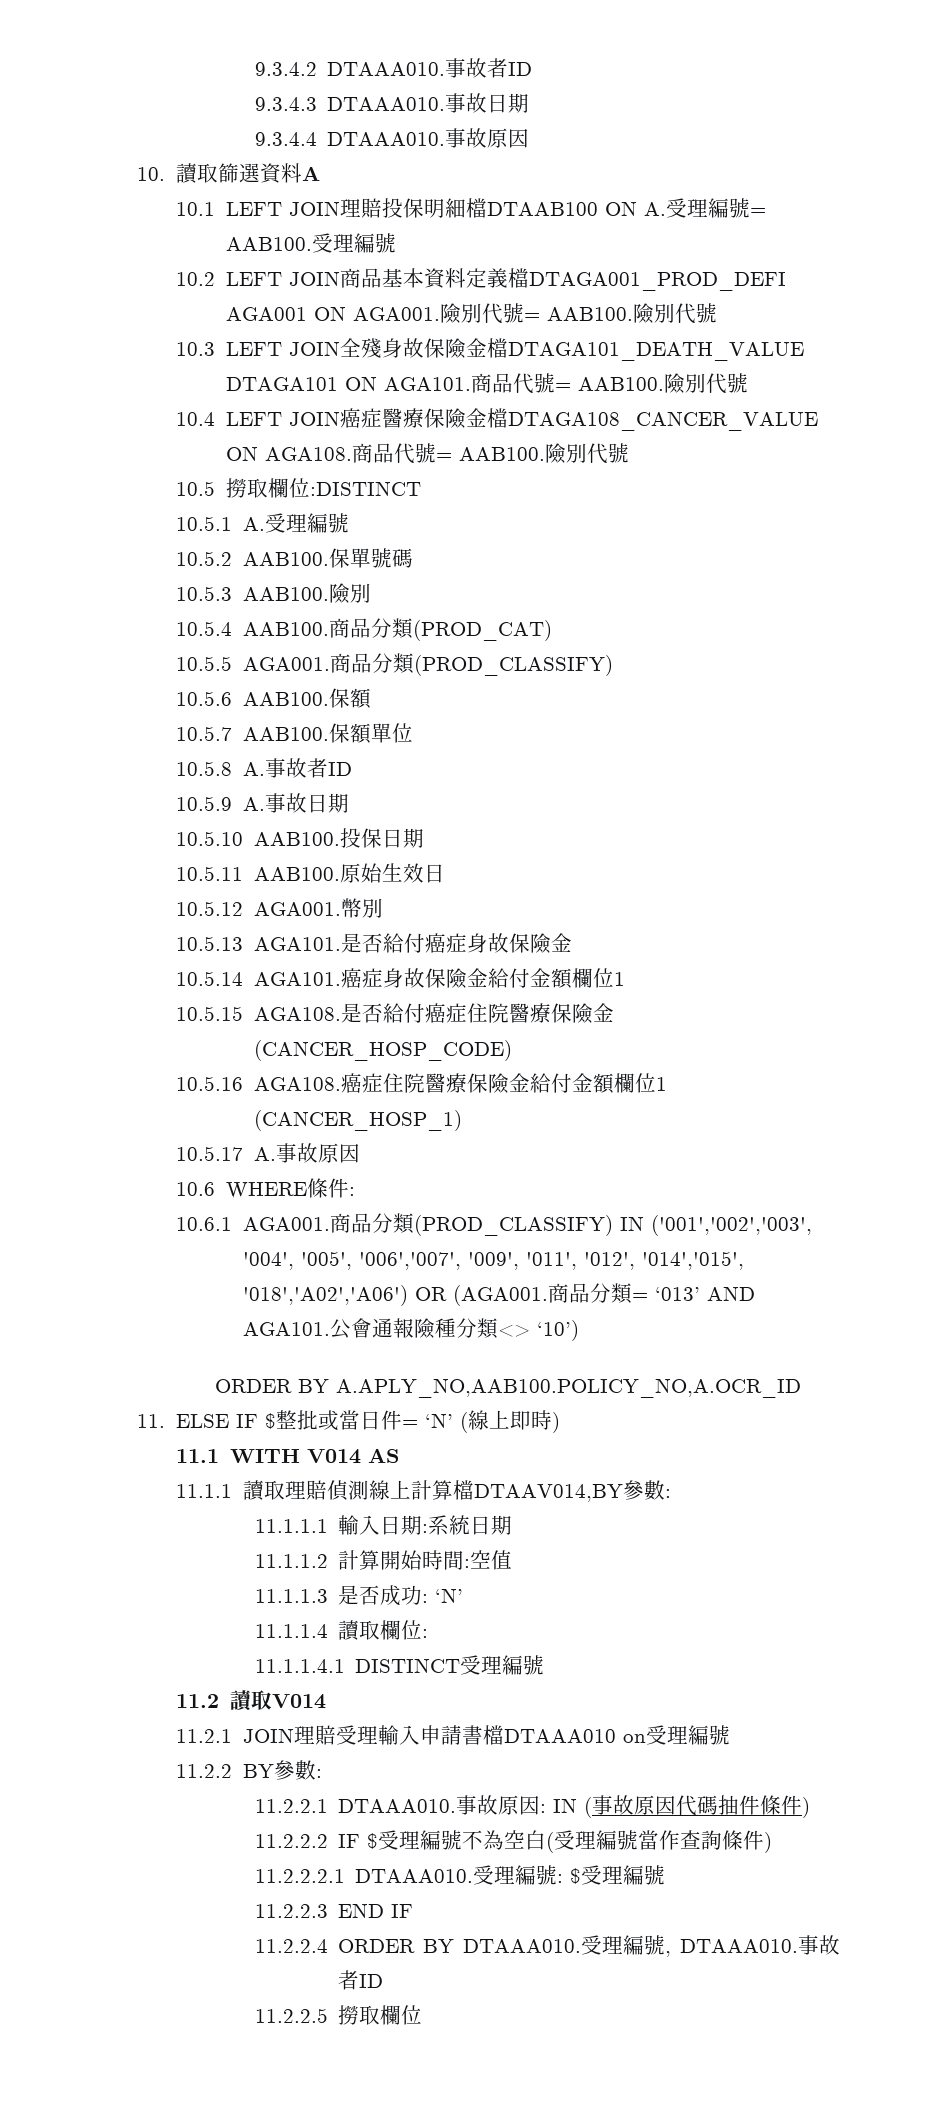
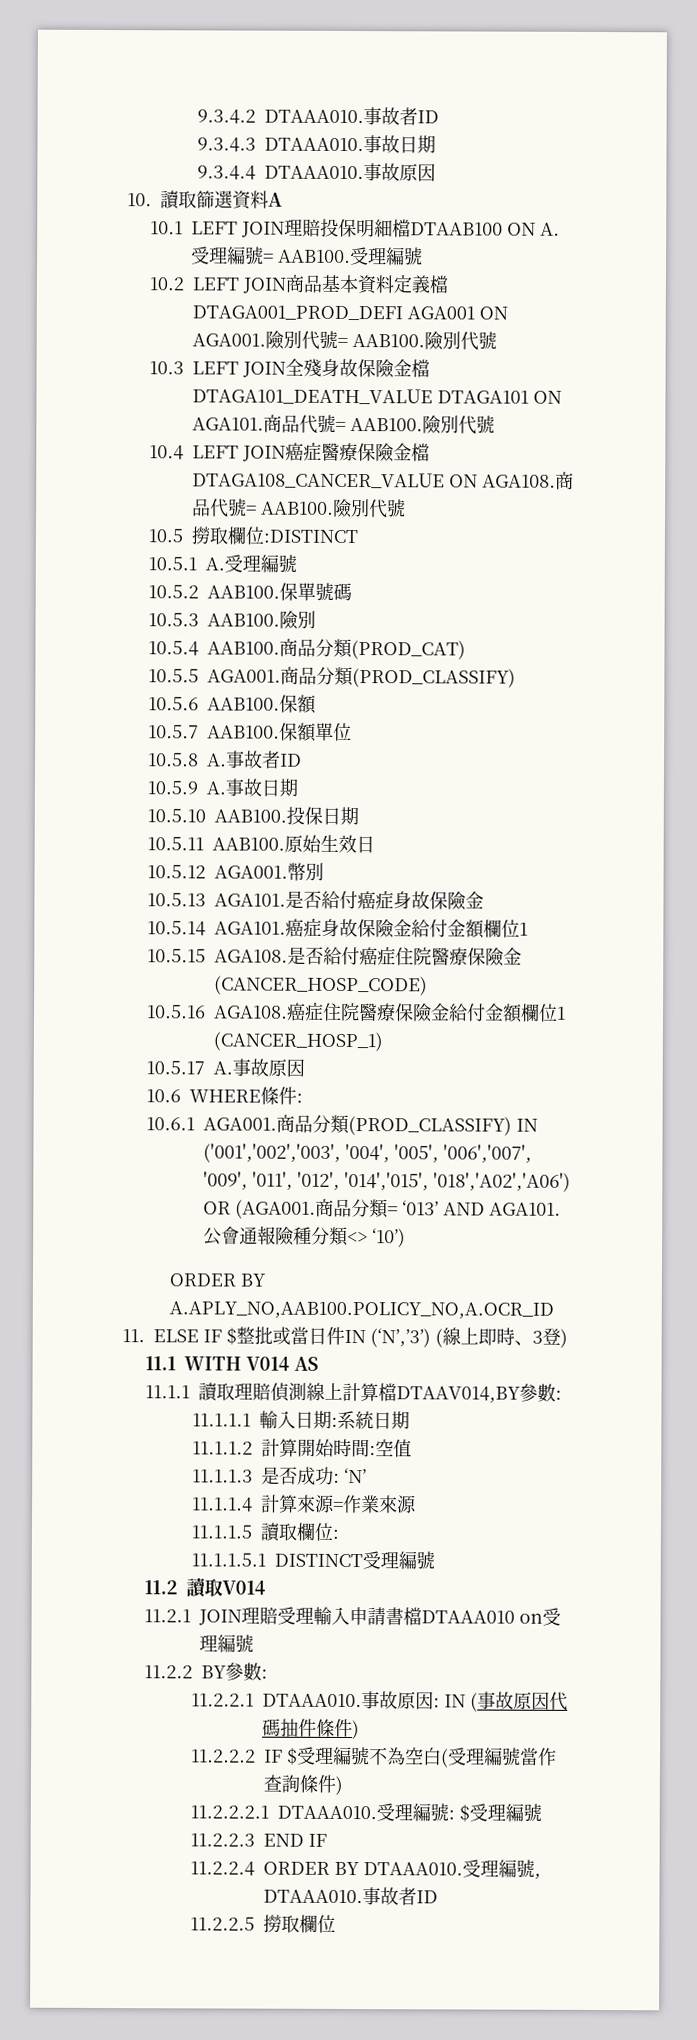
- 11. ELSE IF $整批或當日件= ‘N’ (線上即時)
+ 11. ELSE IF $整批或當日件IN (‘N’,’3’) (線上即時、3登)
- 11.1.1.4讀取欄位:
+ 11.1.1.4計算來源=作業來源
+ 11.1.1.5讀取欄位:
- 11.1.1.4.1 DISTINCT受理編號
+ 11.1.1.5.1 DISTINCT受理編號

